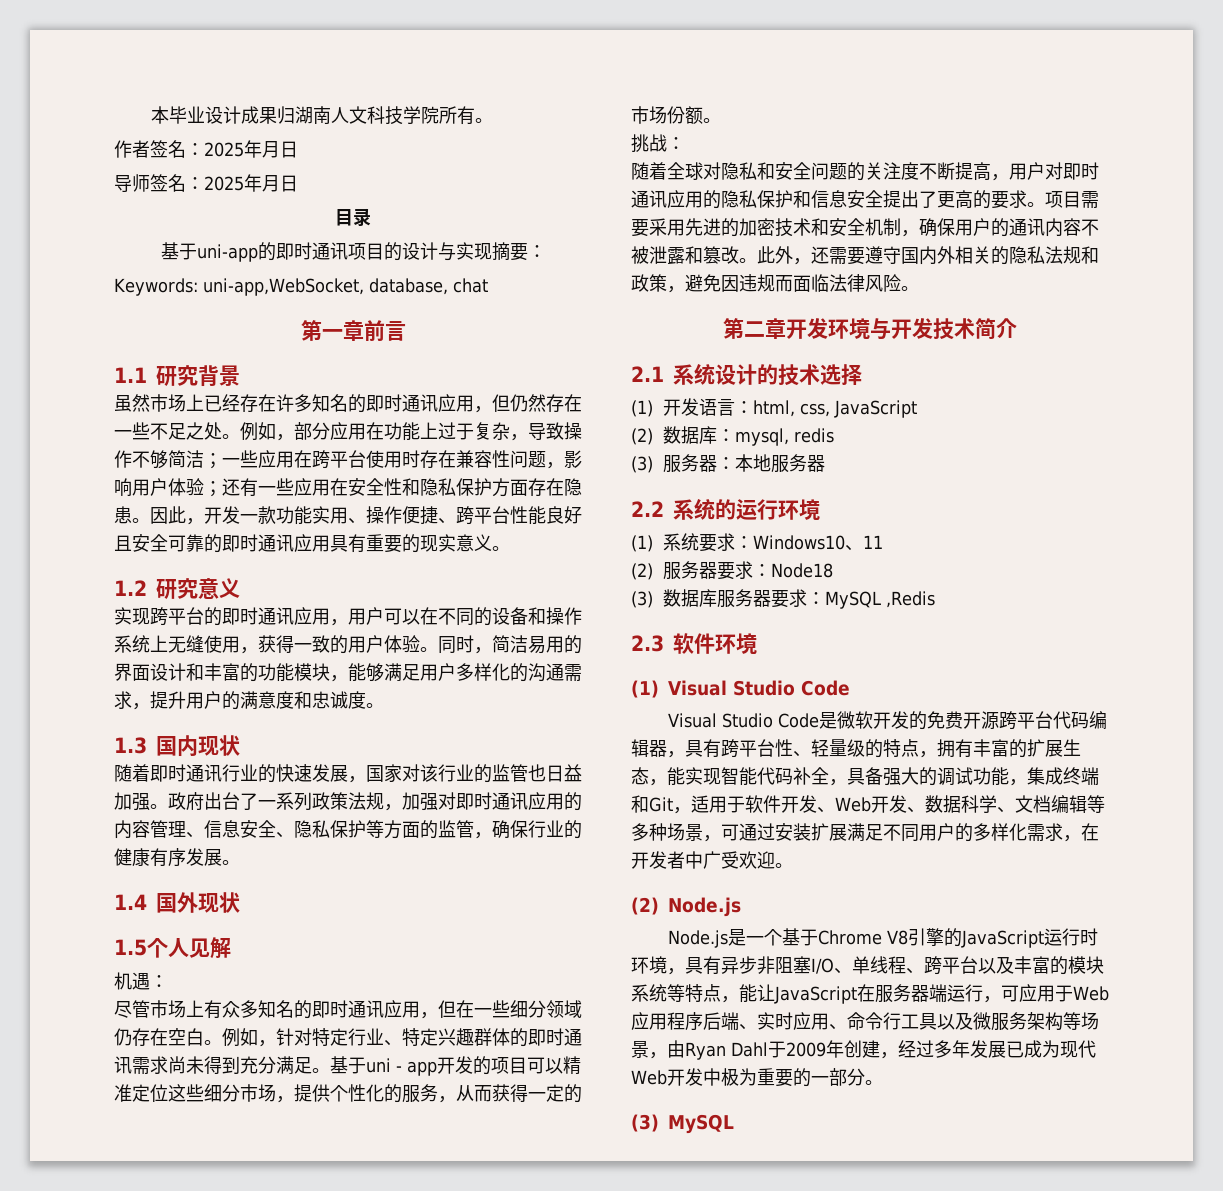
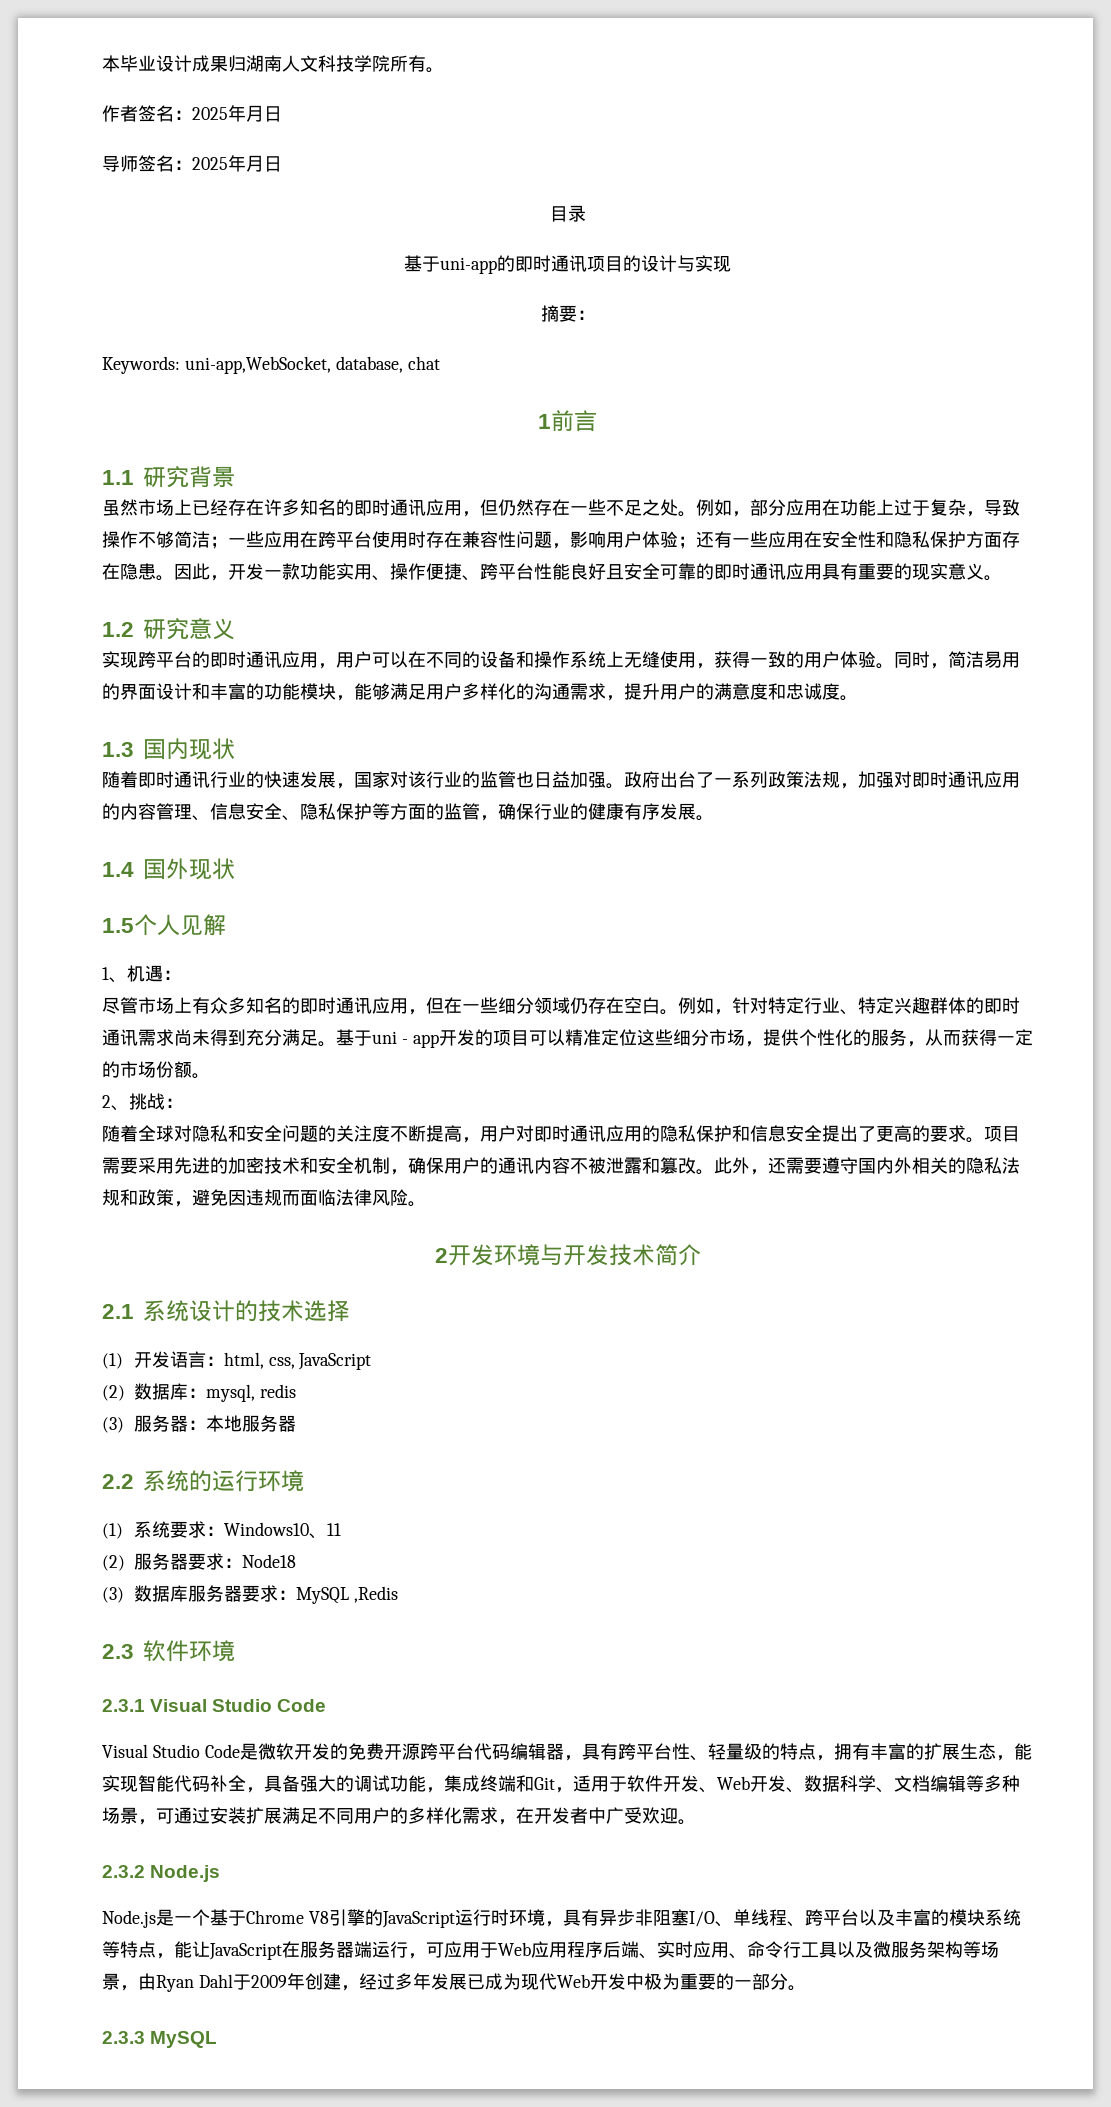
- 基于uni-app的即时通讯项目的设计与实现摘要：
+ 基于uni-app的即时通讯项目的设计与实现
+ 摘要：
- 第一章前言
+ 1前言
- 机遇：
+ 1、机遇：
- 挑战：
+ 2、挑战：
- 第二章开发环境与开发技术简介
+ 2开发环境与开发技术简介
- (1) Visual Studio Code
+ 2.3.1 Visual Studio Code
- (2) Node.js
+ 2.3.2 Node.js
- (3) MySQL
+ 2.3.3 MySQL

